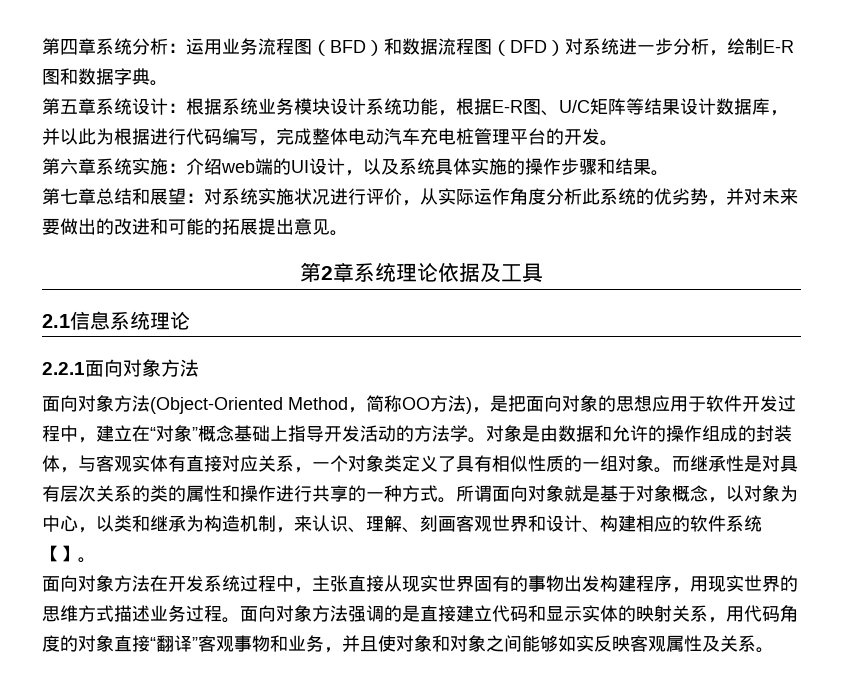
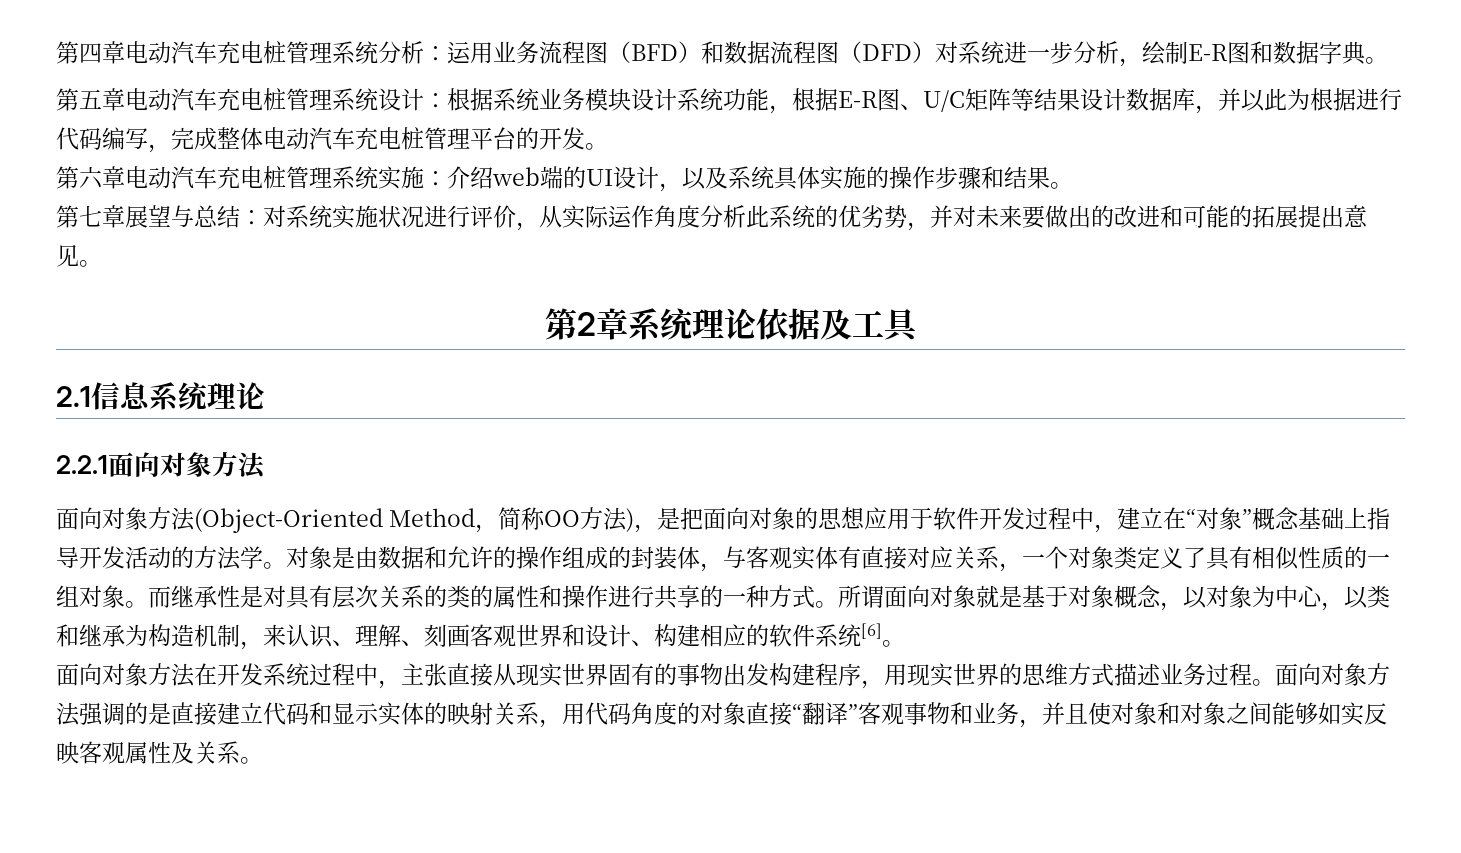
- 第四章系统分析：运用业务流程图（BFD）和数据流程图（DFD）对系统进一步分析，绘制E-R图和数据字典。
+ 第四章电动汽车充电桩管理系统分析：运用业务流程图（BFD）和数据流程图（DFD）对系统进一步分析，绘制E-R图和数据字典。
- 第五章系统设计：根据系统业务模块设计系统功能，根据E-R图、U/C矩阵等结果设计数据库，并以此为根据进行代码编写，完成整体电动汽车充电桩管理平台的开发。
+ 第五章电动汽车充电桩管理系统设计：根据系统业务模块设计系统功能，根据E-R图、U/C矩阵等结果设计数据库，并以此为根据进行代码编写，完成整体电动汽车充电桩管理平台的开发。
- 第六章系统实施：介绍web端的UI设计，以及系统具体实施的操作步骤和结果。
+ 第六章电动汽车充电桩管理系统实施：介绍web端的UI设计，以及系统具体实施的操作步骤和结果。
- 第七章总结和展望：对系统实施状况进行评价，从实际运作角度分析此系统的优劣势，并对未来要做出的改进和可能的拓展提出意见。
+ 第七章展望与总结：对系统实施状况进行评价，从实际运作角度分析此系统的优劣势，并对未来要做出的改进和可能的拓展提出意见。
- 所谓面向对象就是基于对象概念，以对象为中心，以类和继承为构造机制，来认识、理解、刻画客观世界和设计、构建相应的软件系统【】。
+ 所谓面向对象就是基于对象概念，以对象为中心，以类和继承为构造机制，来认识、理解、刻画客观世界和设计、构建相应的软件系统[6]。

